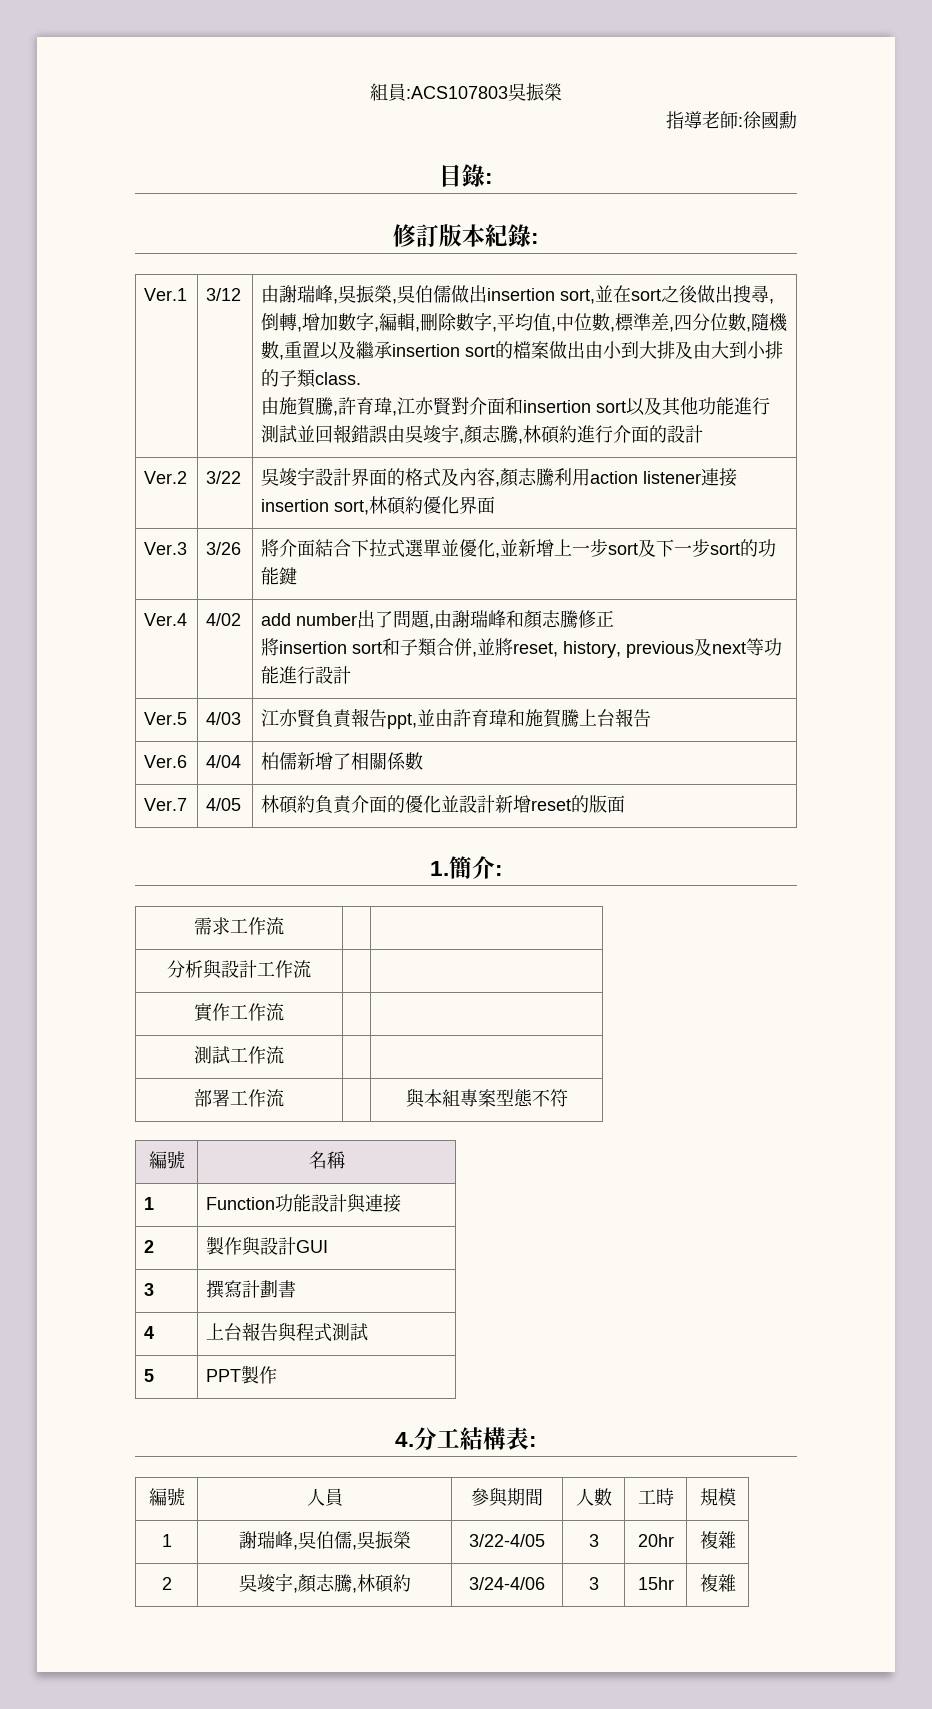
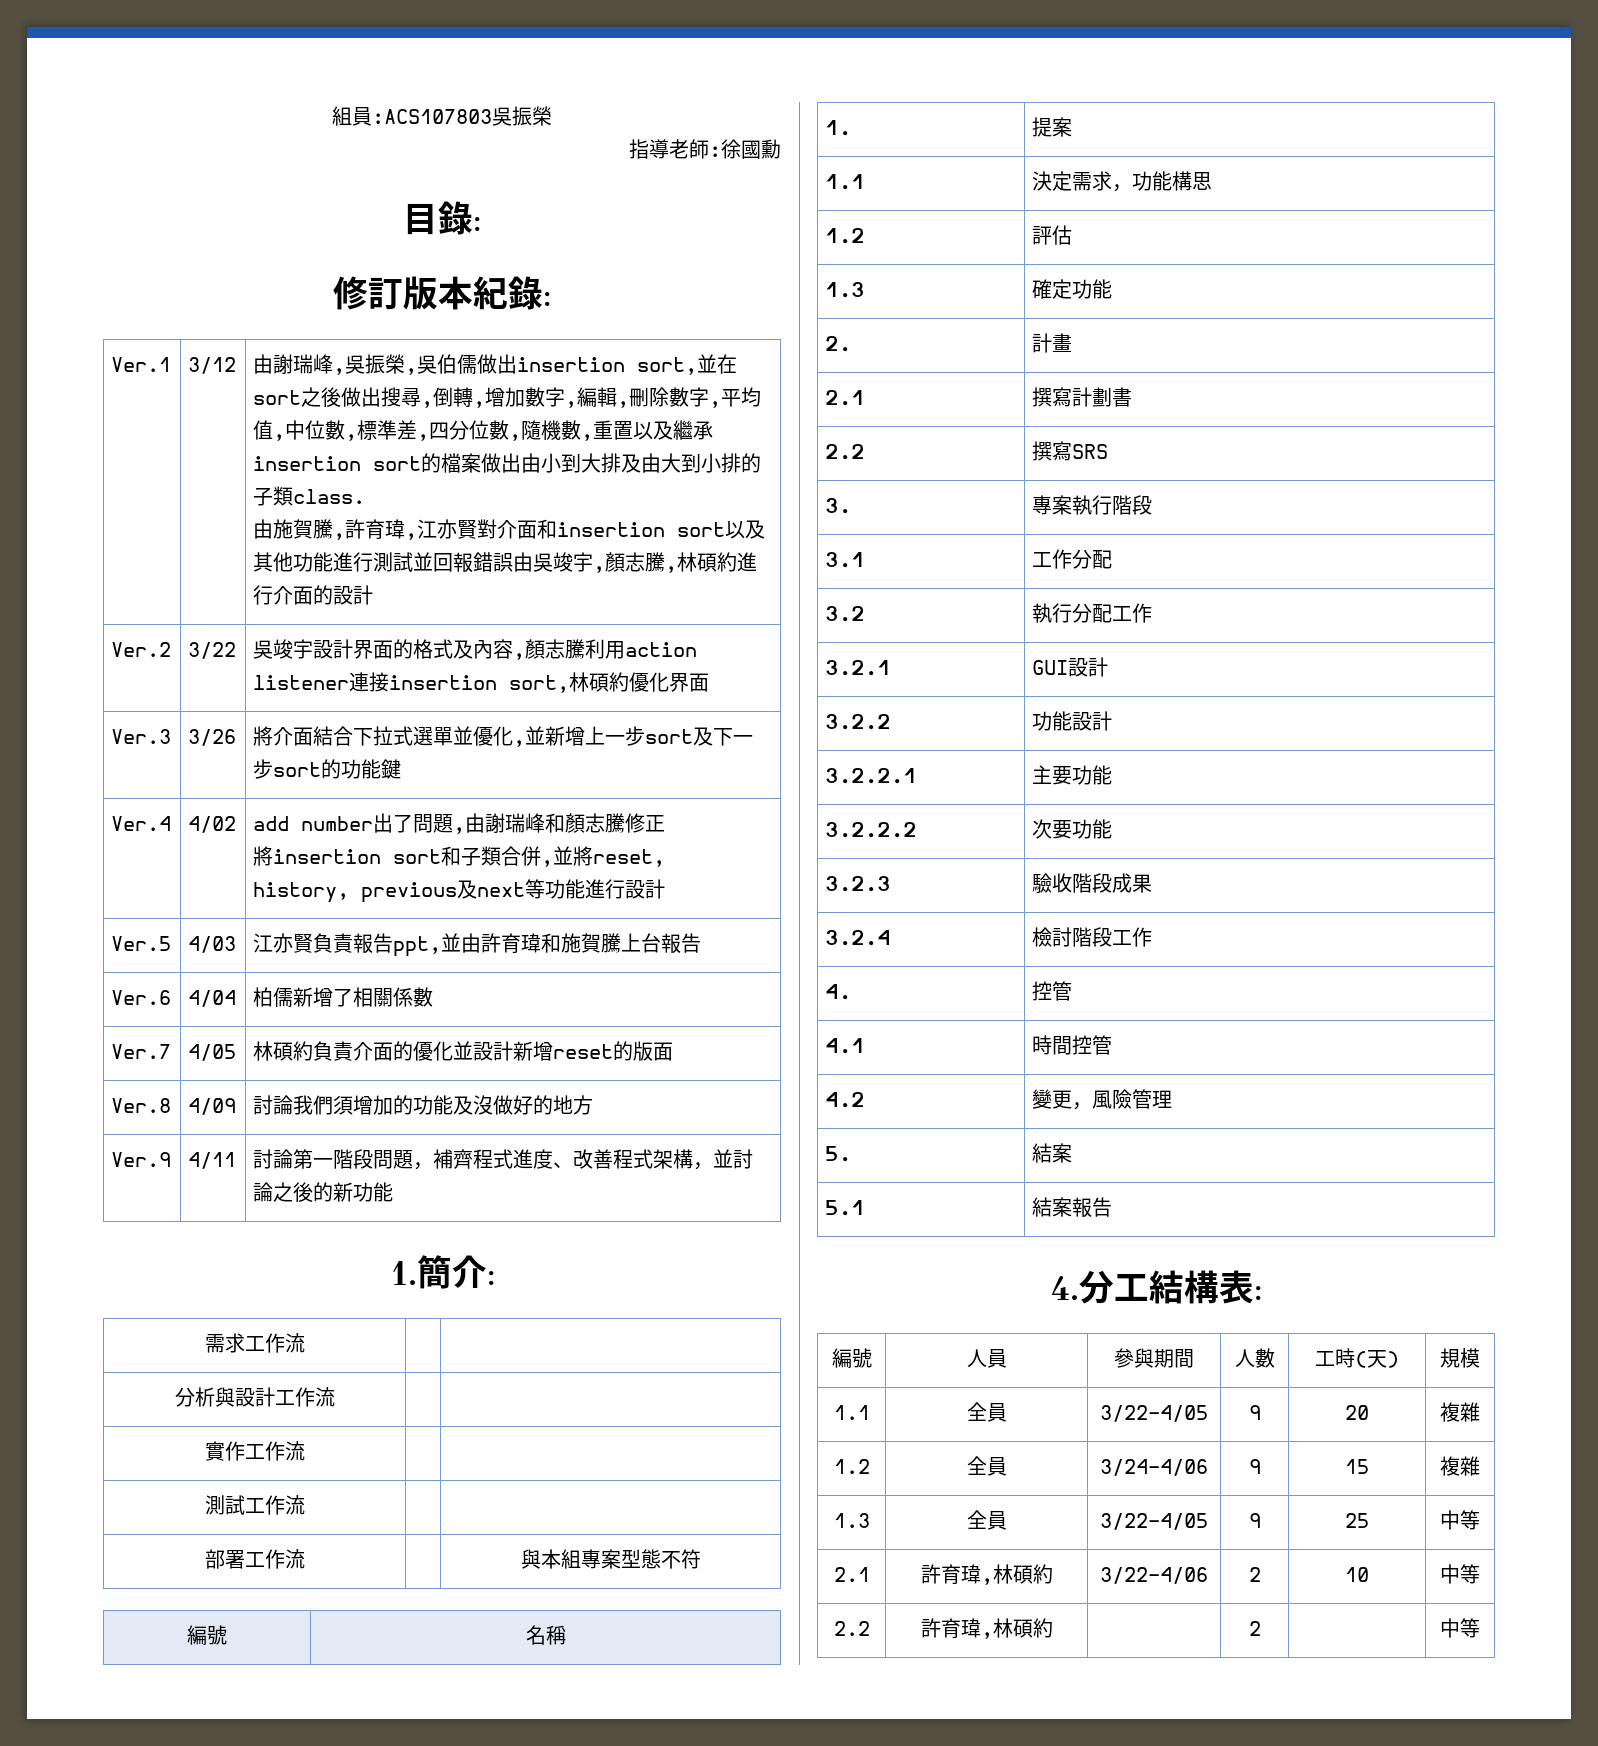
+ Ver.8 | 4/09 | 討論我們須增加的功能及沒做好的地方
+ Ver.9 | 4/11 | 討論第一階段問題，補齊程式進度、改善程式架構，並討論之後的新功能
- 1 | Function功能設計與連接
- 2 | 製作與設計GUI
- 3 | 撰寫計劃書
- 4 | 上台報告與程式測試
- 5 | PPT製作
+ 1. | 提案
+ 1.1 | 決定需求，功能構思
+ 1.2 | 評估
+ 1.3 | 確定功能
+ 2. | 計畫
+ 2.1 | 撰寫計劃書
+ 2.2 | 撰寫SRS
+ 3. | 專案執行階段
+ 3.1 | 工作分配
+ 3.2 | 執行分配工作
+ 3.2.1 | GUI設計
+ 3.2.2 | 功能設計
+ 3.2.2.1 | 主要功能
+ 3.2.2.2 | 次要功能
+ 3.2.3 | 驗收階段成果
+ 3.2.4 | 檢討階段工作
+ 4. | 控管
+ 4.1 | 時間控管
+ 4.2 | 變更，風險管理
+ 5. | 結案
+ 5.1 | 結案報告
- 編號 | 人員 | 參與期間 | 人數 | 工時 | 規模
+ 編號 | 人員 | 參與期間 | 人數 | 工時(天) | 規模
- 1 | 謝瑞峰,吳伯儒,吳振榮 | 3/22-4/05 | 3 | 20hr | 複雜
- 2 | 吳竣宇,顏志騰,林碩約 | 3/24-4/06 | 3 | 15hr | 複雜
+ 1.1 | 全員 | 3/22-4/05 | 9 | 20 | 複雜
+ 1.2 | 全員 | 3/24-4/06 | 9 | 15 | 複雜
+ 1.3 | 全員 | 3/22-4/05 | 9 | 25 | 中等
+ 2.1 | 許育瑋,林碩約 | 3/22-4/06 | 2 | 10 | 中等
+ 2.2 | 許育瑋,林碩約 | | 2 | | 中等

